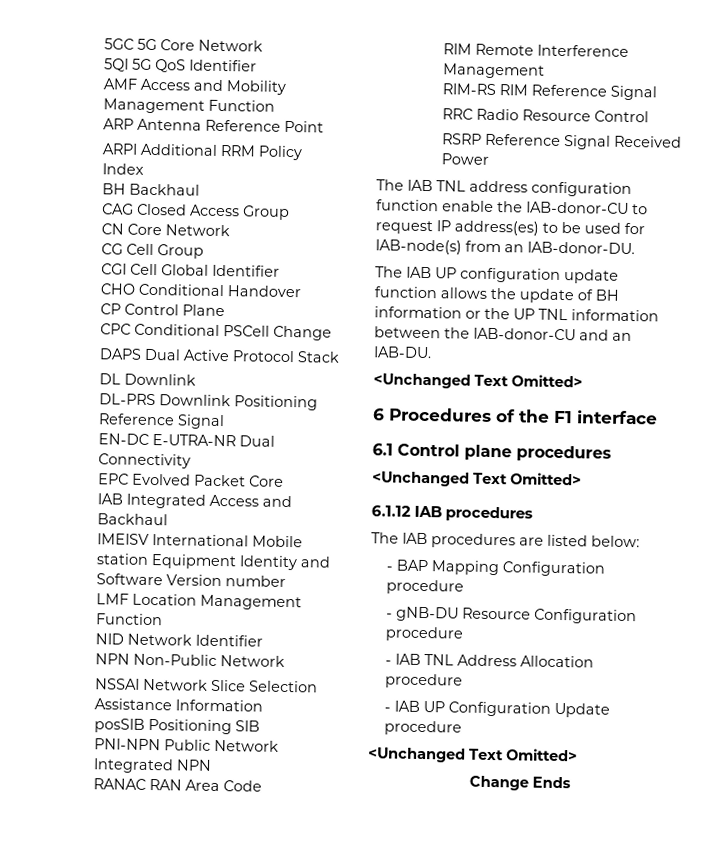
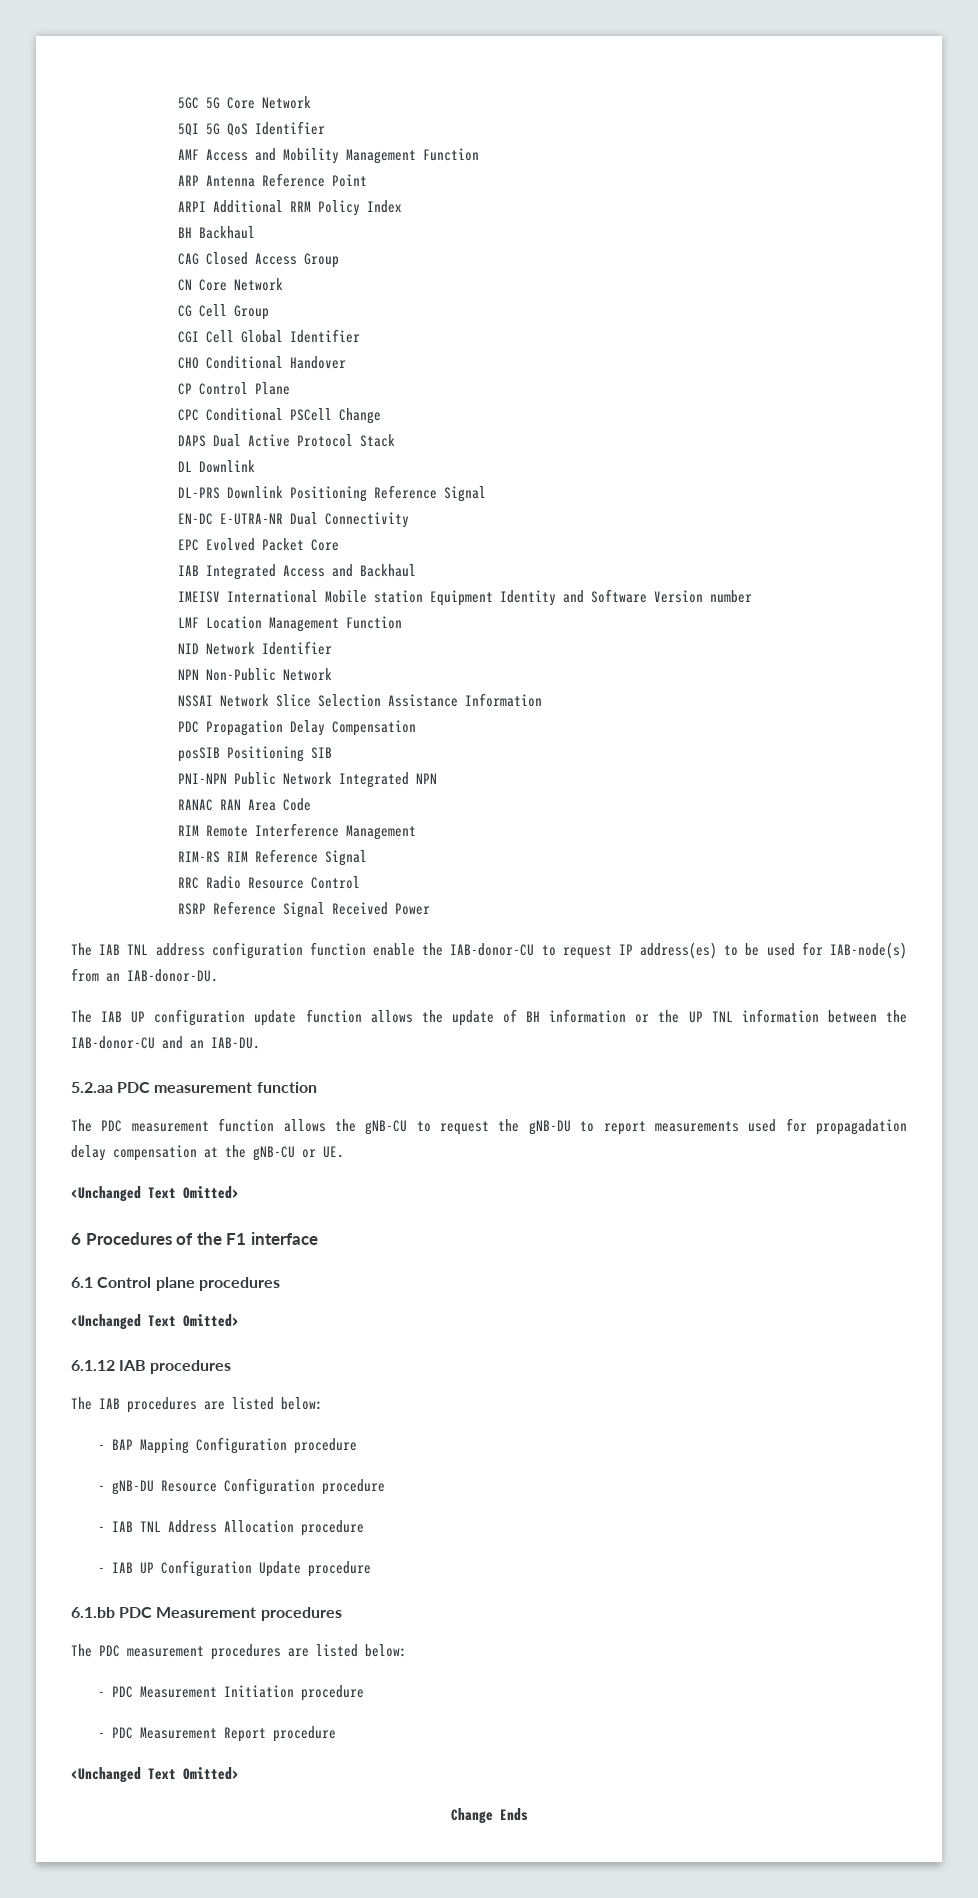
+ PDC Propagation Delay Compensation
+ 5.2.aa PDC measurement function
+ The PDC measurement function allows the gNB-CU to request the gNB-DU to report measurements used for propagadation delay compensation at the gNB-CU or UE.
+ 6.1.bb PDC Measurement procedures
+ The PDC measurement procedures are listed below:
+ - PDC Measurement Initiation procedure
+ - PDC Measurement Report procedure

